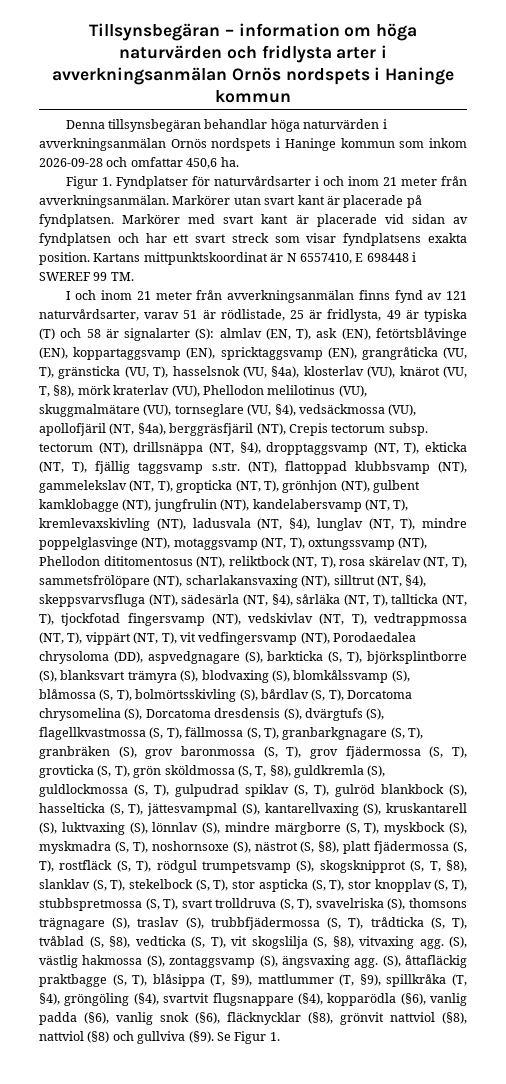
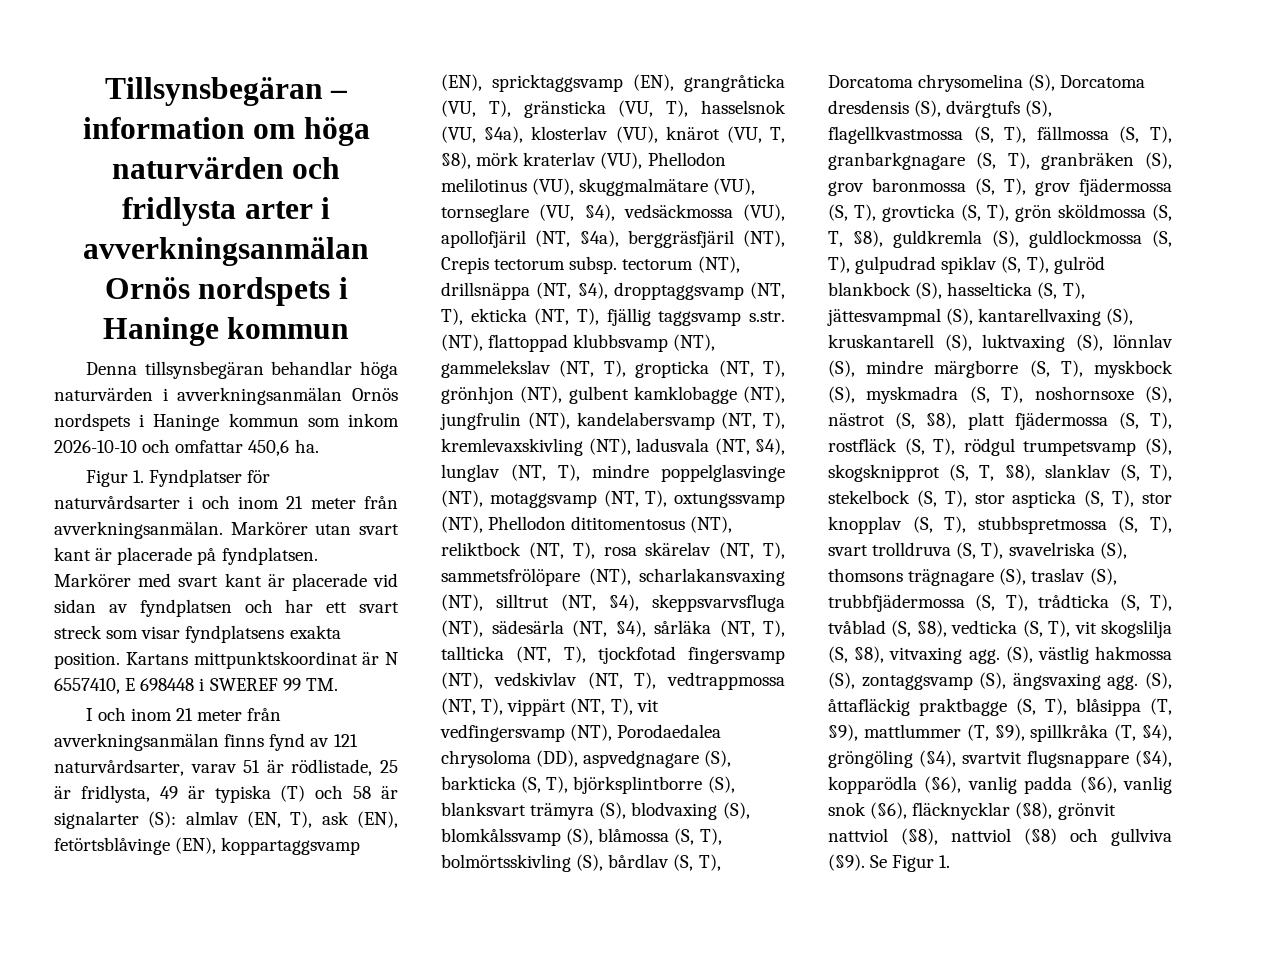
- Denna tillsynsbegäran behandlar höga naturvärden i avverkningsanmälan Ornös nordspets i Haninge kommun som inkom 2026-09-28 och omfattar 450,6 ha.
+ Denna tillsynsbegäran behandlar höga naturvärden i avverkningsanmälan Ornös nordspets i Haninge kommun som inkom 2026-10-10 och omfattar 450,6 ha.

